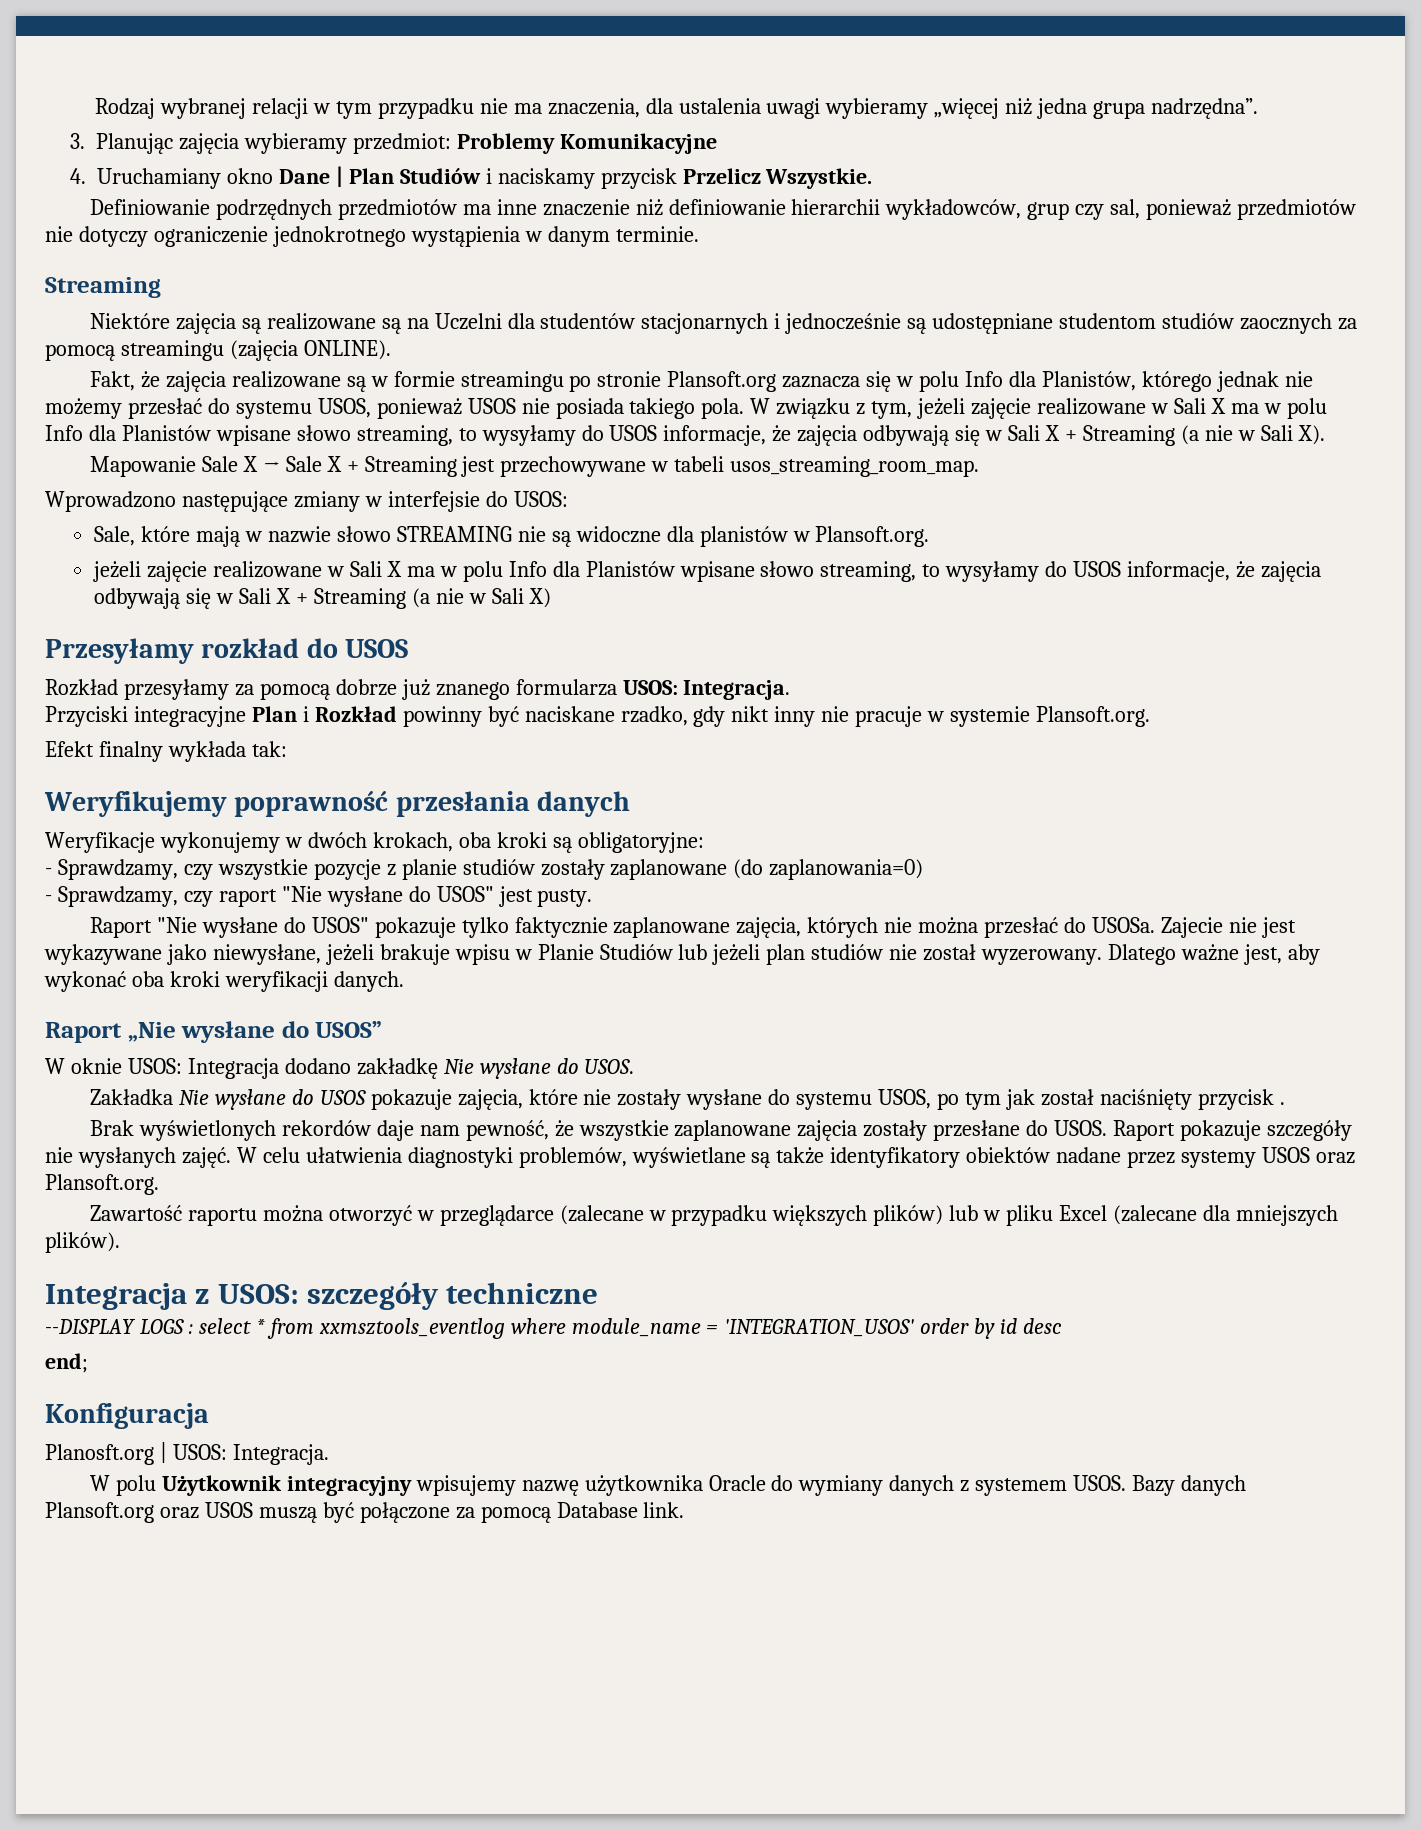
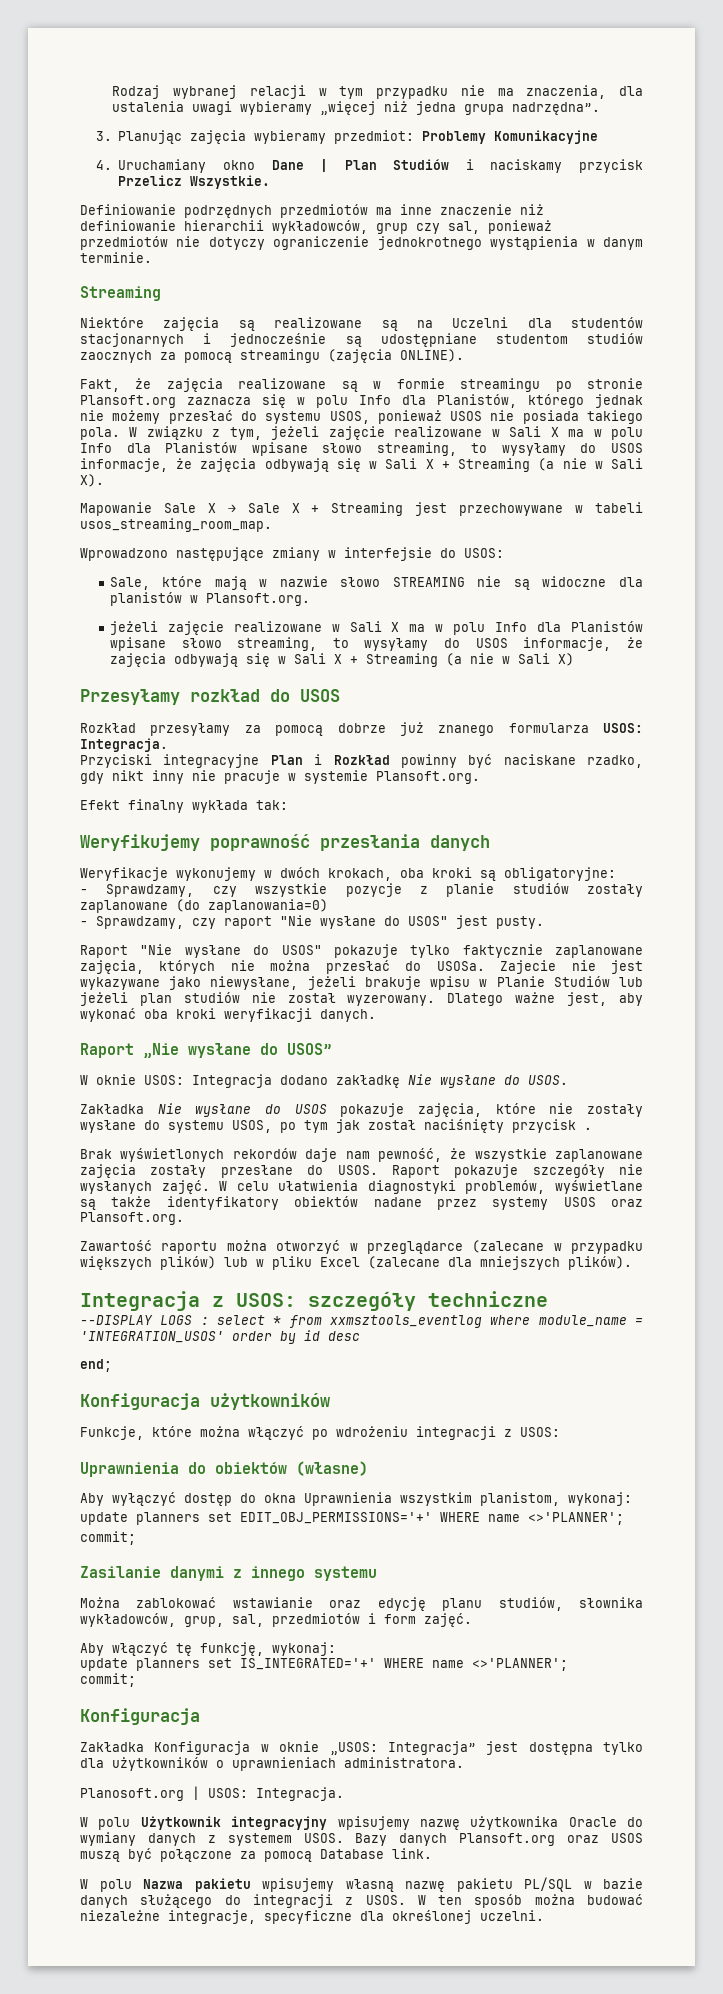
+ Konfiguracja użytkowników
+ Funkcje, które można włączyć po wdrożeniu integracji z USOS:
+ Uprawnienia do obiektów (własne)
+ Aby wyłączyć dostęp do okna Uprawnienia wszystkim planistom, wykonaj:
+ update planners set EDIT_OBJ_PERMISSIONS='+' WHERE name <>'PLANNER';
+ commit;
+ Zasilanie danymi z innego systemu
+ Można zablokować wstawianie oraz edycję planu studiów, słownika wykładowców, grup, sal, przedmiotów i form zajęć.
+ Aby włączyć tę funkcję, wykonaj:
+ update planners set IS_INTEGRATED='+' WHERE name <>'PLANNER';
+ commit;
  Konfiguracja
- Planosft.org | USOS: Integracja.
+ Zakładka Konfiguracja w oknie „USOS: Integracja” jest dostępna tylko dla użytkowników o uprawnieniach administratora.
+ Planosoft.org | USOS: Integracja.
+ W polu Nazwa pakietu wpisujemy własną nazwę pakietu PL/SQL w bazie danych służącego do integracji z USOS. W ten sposób można budować niezależne integracje, specyficzne dla określonej uczelni.

